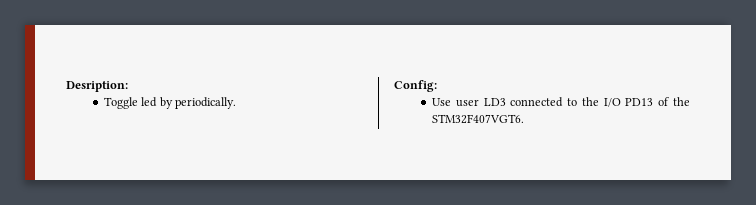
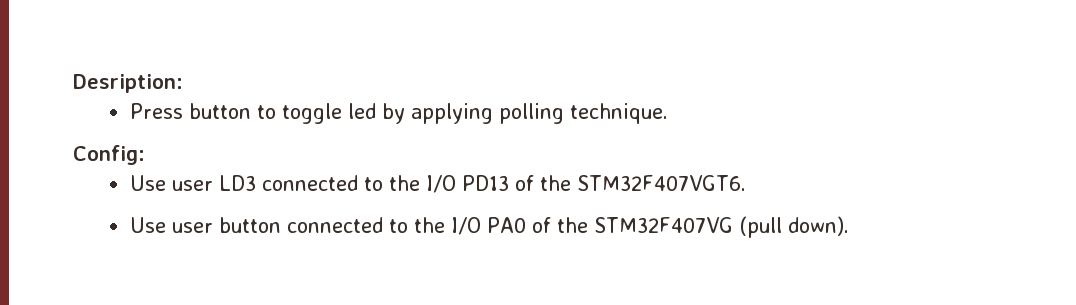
- Toggle led by periodically.
+ Press button to toggle led by applying polling technique.
+ Use user button connected to the I/O PA0 of the STM32F407VG (pull down).

